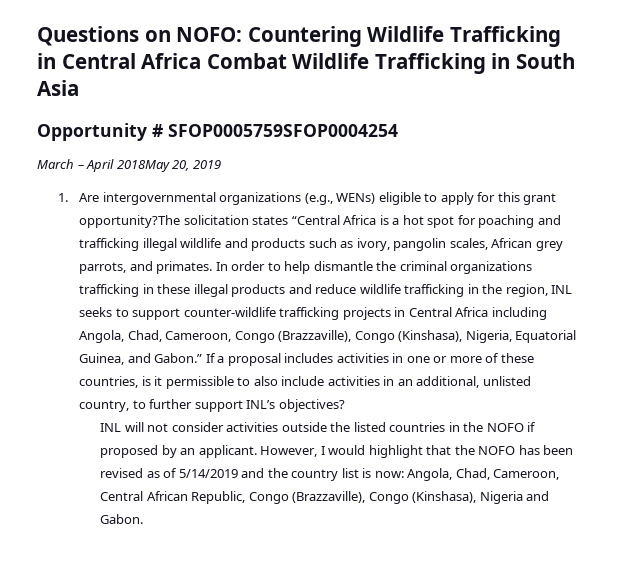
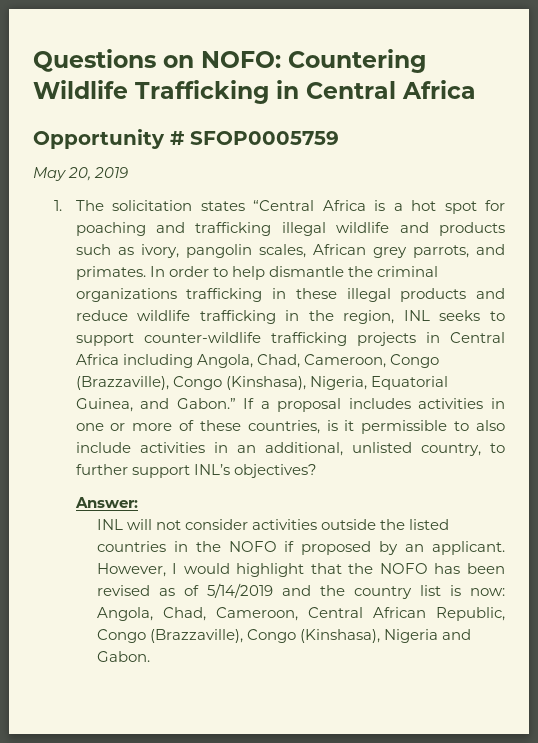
- Questions on NOFO: Countering Wildlife Trafficking in Central Africa Combat Wildlife Trafficking in South Asia
- Opportunity # SFOP0005759SFOP0004254
- March – April 2018May 20, 2019
- 1. Are intergovernmental organizations (e.g., WENs) eligible to apply for this grant opportunity?The solicitation states “Central Africa is a hot spot for poaching and trafficking illegal wildlife and products such as ivory, pangolin scales, African grey parrots, and primates.
+ Questions on NOFO: Countering Wildlife Trafficking in Central Africa
+ Opportunity # SFOP0005759
+ May 20, 2019
+ 1. The solicitation states “Central Africa is a hot spot for poaching and trafficking illegal wildlife and products such as ivory, pangolin scales, African grey parrots, and primates.
+ Answer:

